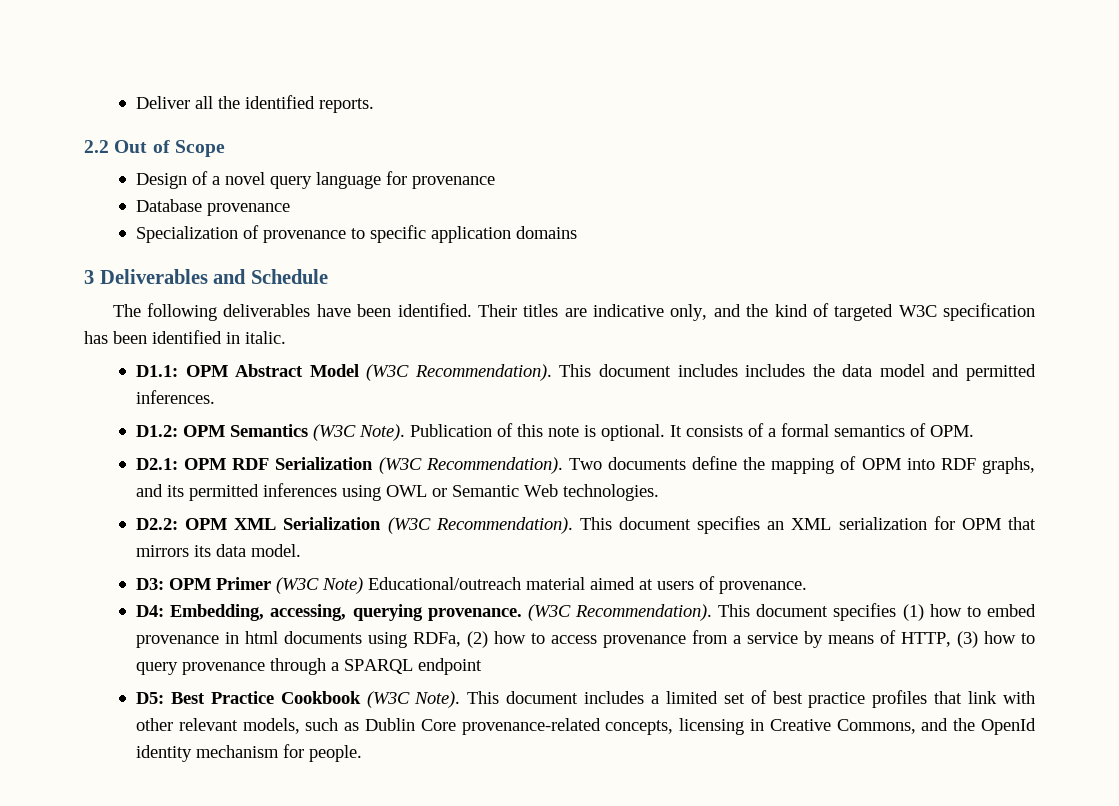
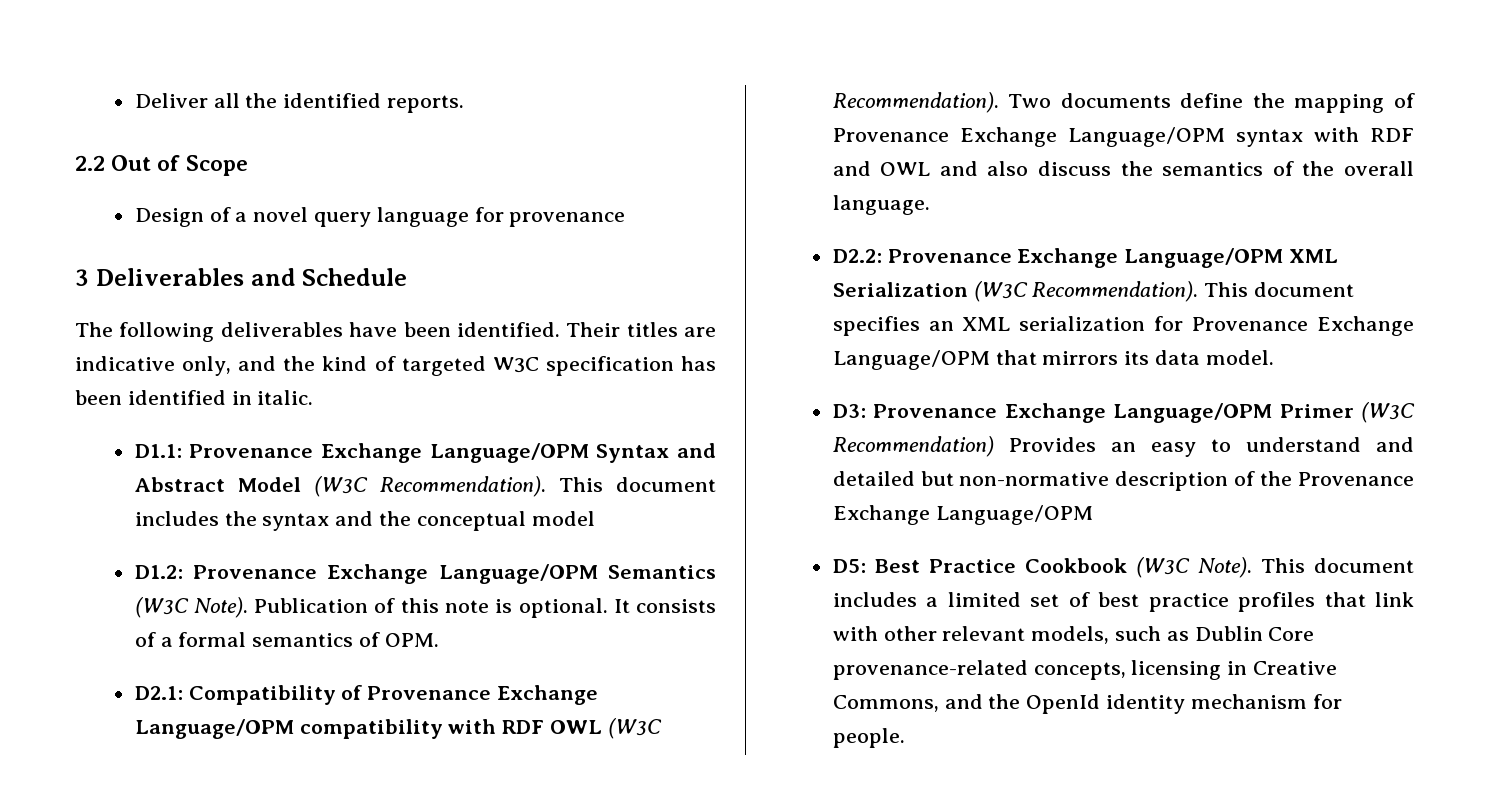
- Database provenance
- Specialization of provenance to specific application domains
- D1.1: OPM Abstract Model (W3C Recommendation).
+ D1.1: Provenance Exchange Language/OPM Syntax and Abstract Model (W3C Recommendation).
- This document includes includes the data model and permitted inferences.
- D1.2: OPM Semantics (W3C Note).
+ This document includes the syntax and the conceptual model
+ D1.2: Provenance Exchange Language/OPM Semantics (W3C Note).
- D2.1: OPM RDF Serialization (W3C Recommendation).
+ D2.1: Compatibility of Provenance Exchange Language/OPM compatibility with RDF OWL (W3C Recommendation).
- Two documents define the mapping of OPM into RDF graphs, and its permitted inferences using OWL or Semantic Web technologies.
- D2.2: OPM XML Serialization (W3C Recommendation).
+ Two documents define the mapping of Provenance Exchange Language/OPM syntax with RDF and OWL and also discuss the semantics of the overall language.
+ D2.2: Provenance Exchange Language/OPM XML Serialization (W3C Recommendation).
- This document specifies an XML serialization for OPM that mirrors its data model.
+ This document specifies an XML serialization for Provenance Exchange Language/OPM that mirrors its data model.
- D3: OPM Primer (W3C Note) Educational/outreach material aimed at users of provenance.
- D4: Embedding, accessing, querying provenance. (W3C Recommendation). This document specifies (1) how to embed provenance in html documents using RDFa, (2) how to access provenance from a service by means of HTTP, (3) how to query provenance through a SPARQL endpoint
+ D3: Provenance Exchange Language/OPM Primer (W3C Recommendation) Provides an easy to understand and detailed but non-normative description of the Provenance Exchange Language/OPM

